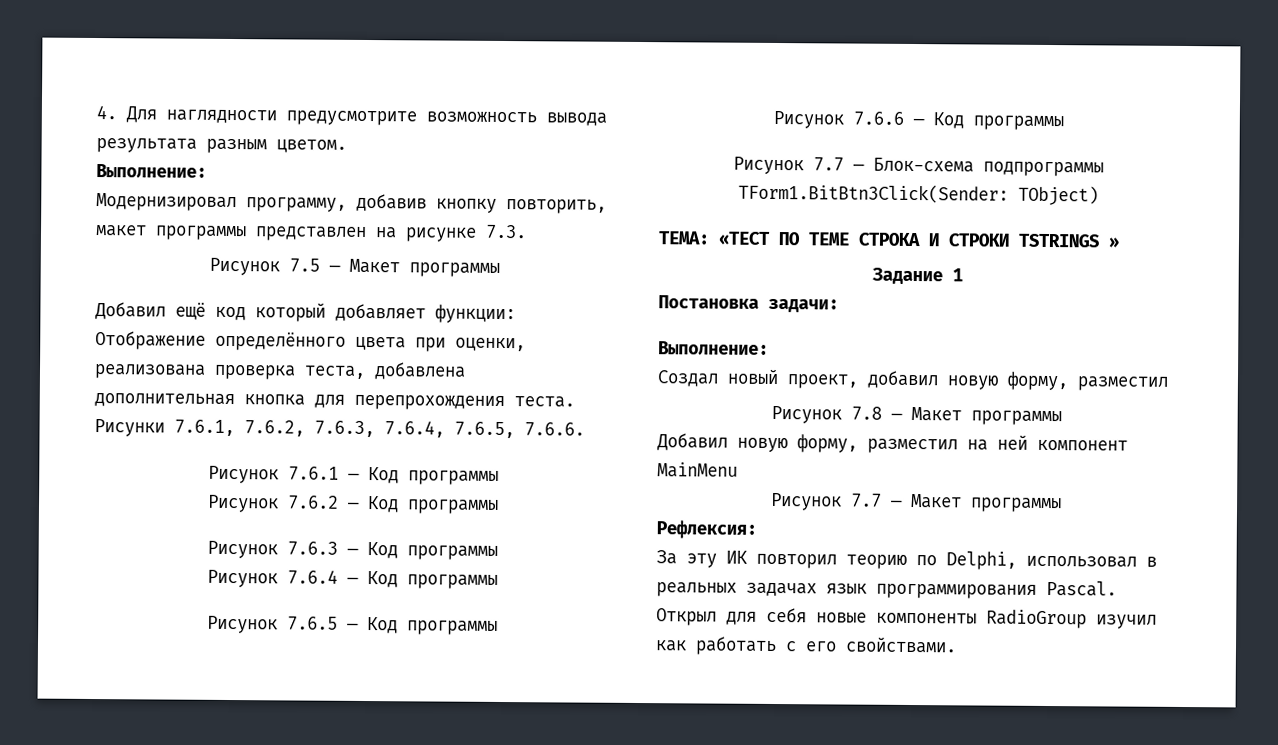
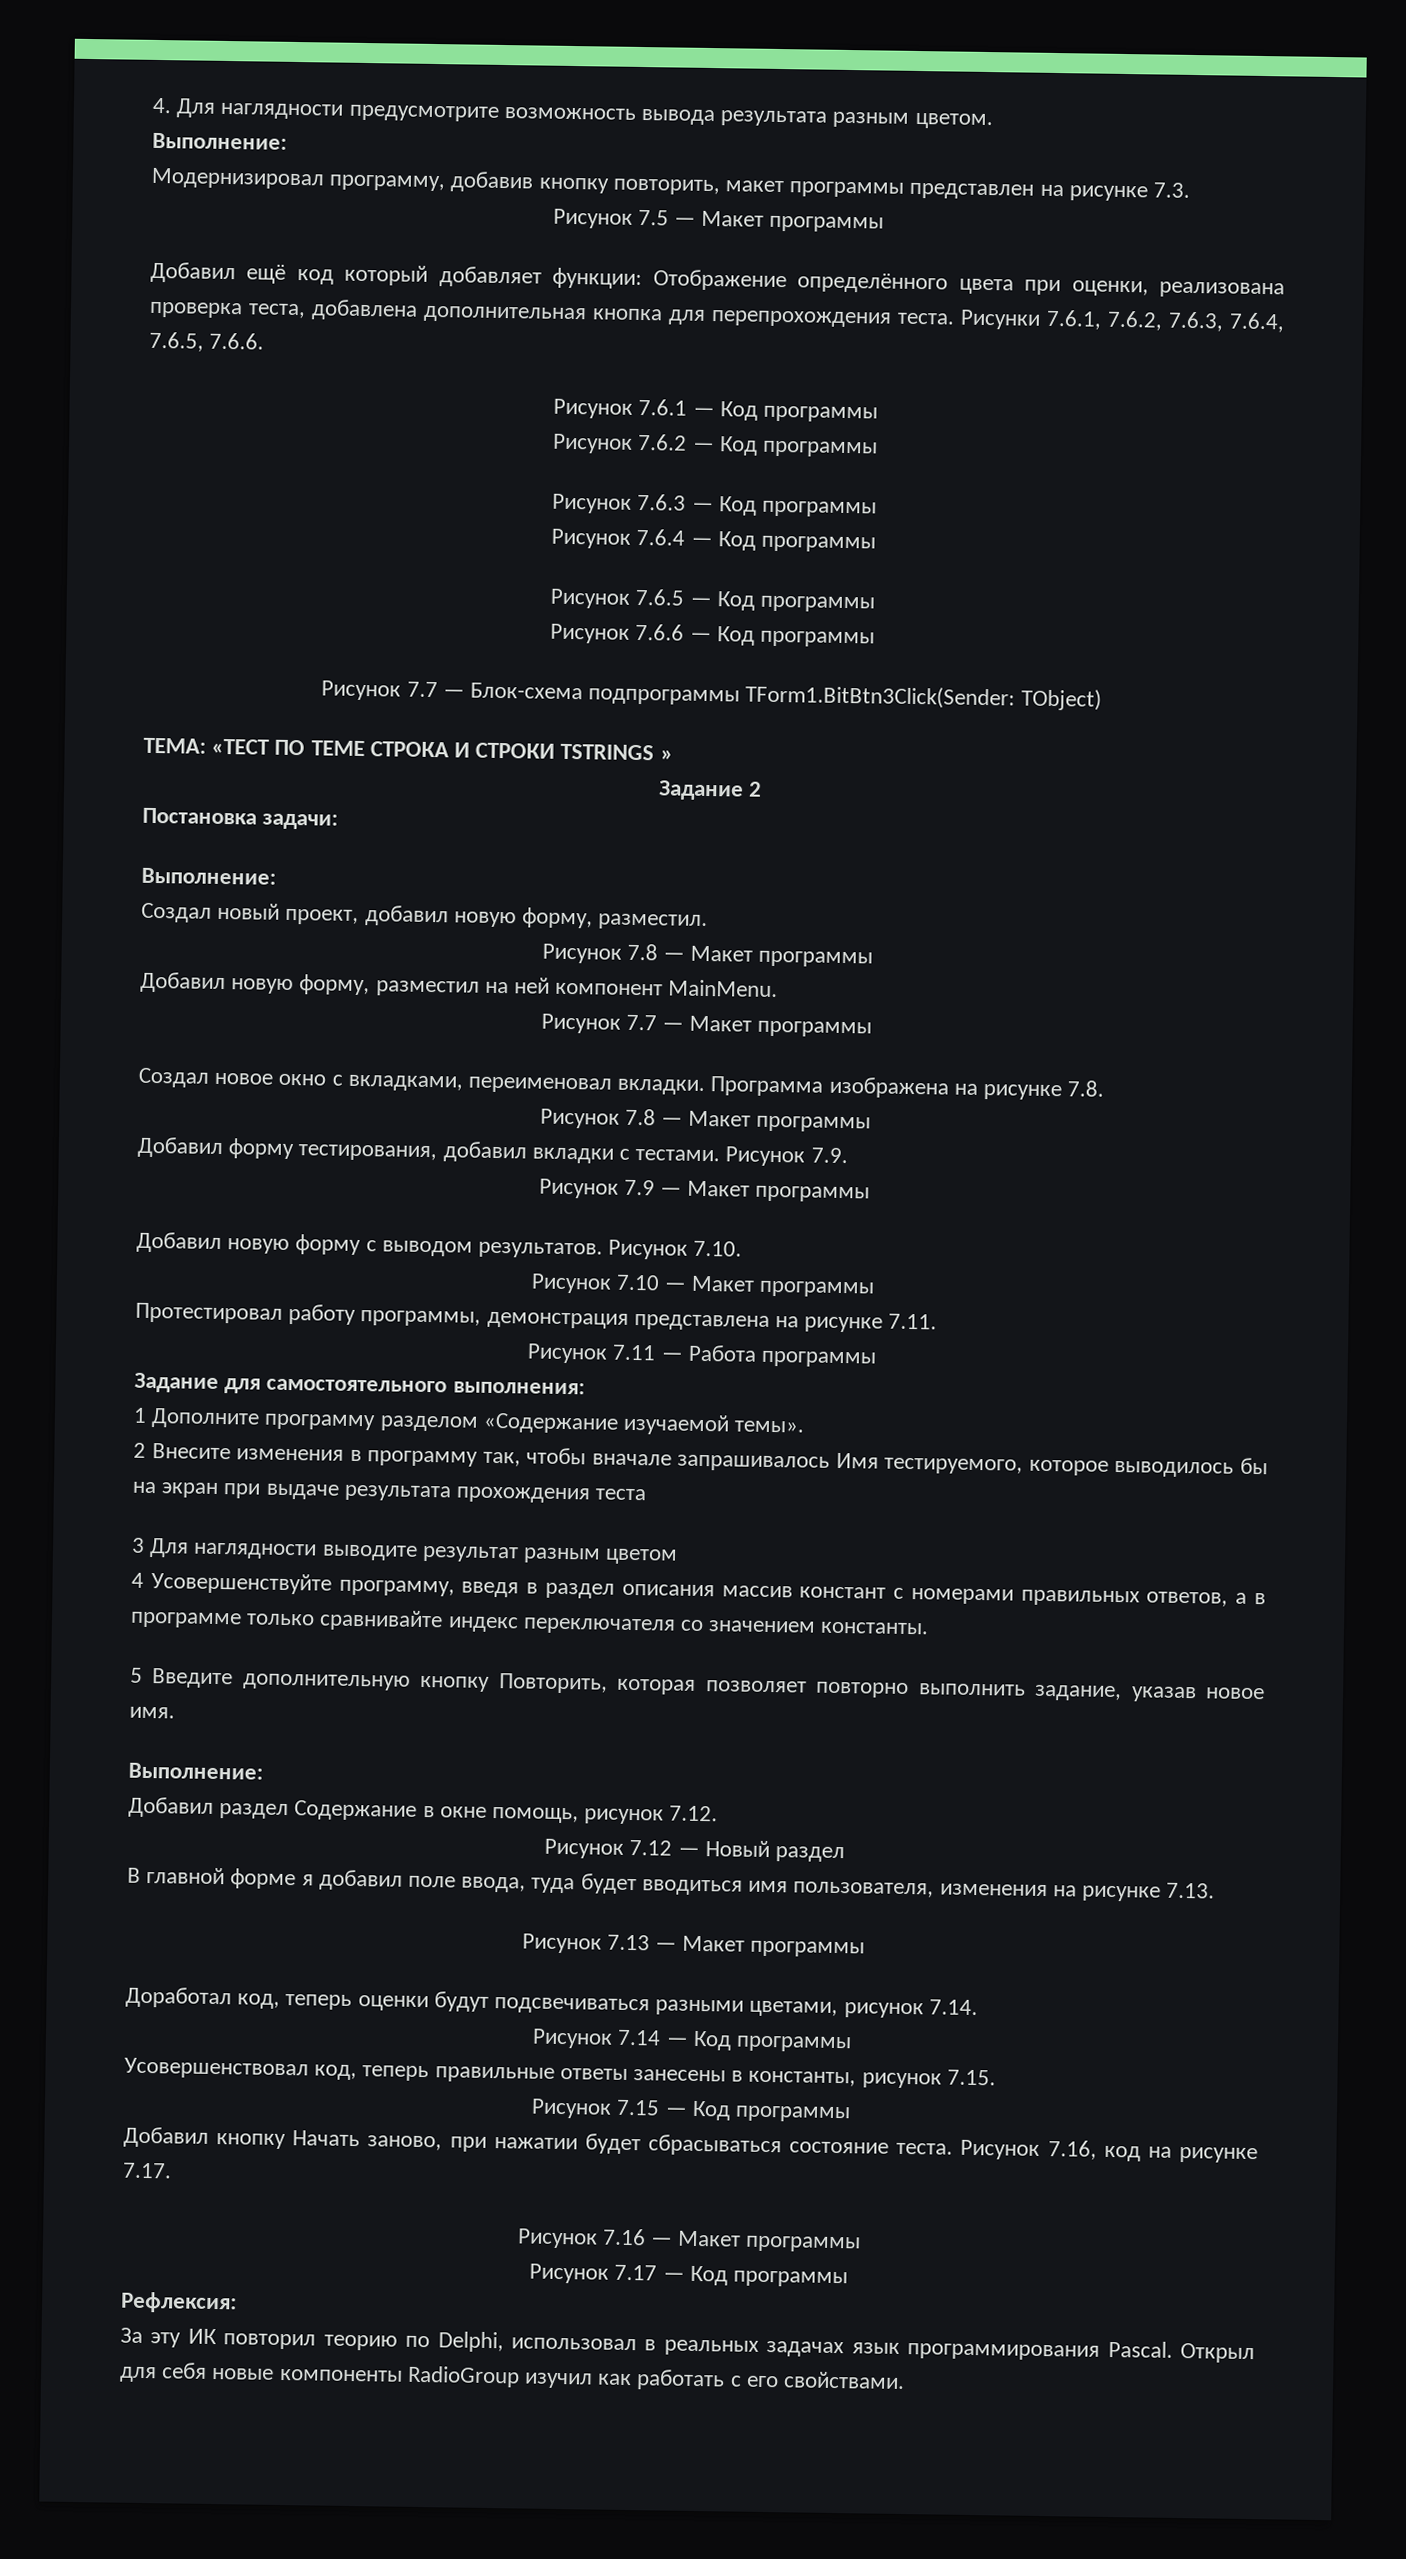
- Задание 1
+ Задание 2
- Создал новый проект, добавил новую форму, разместил
+ Создал новый проект, добавил новую форму, разместил.
- Добавил новую форму, разместил на ней компонент MainMenu
+ Добавил новую форму, разместил на ней компонент MainMenu.
+ Создал новое окно с вкладками, переименовал вкладки. Программа изображена на рисунке 7.8.
+ Рисунок 7.8 — Макет программы
+ Добавил форму тестирования, добавил вкладки с тестами. Рисунок 7.9.
+ Рисунок 7.9 — Макет программы
+ Добавил новую форму с выводом результатов. Рисунок 7.10.
+ Рисунок 7.10 — Макет программы
+ Протестировал работу программы, демонстрация представлена на рисунке 7.11.
+ Рисунок 7.11 — Работа программы
+ Задание для самостоятельного выполнения:
+ 1 Дополните программу разделом «Содержание изучаемой темы».
+ 2 Внесите изменения в программу так, чтобы вначале запрашивалось Имя тестируемого, которое выводилось бы на экран при выдаче результата прохождения теста
+ 3 Для наглядности выводите результат разным цветом
+ 4 Усовершенствуйте программу, введя в раздел описания массив констант с номерами правильных ответов, а в программе только сравнивайте индекс переключателя со значением константы.
+ 5 Введите дополнительную кнопку Повторить, которая позволяет повторно выполнить задание, указав новое имя.
+ Выполнение:
+ Добавил раздел Содержание в окне помощь, рисунок 7.12.
+ Рисунок 7.12 — Новый раздел
+ В главной форме я добавил поле ввода, туда будет вводиться имя пользователя, изменения на рисунке 7.13.
+ Рисунок 7.13 — Макет программы
+ Доработал код, теперь оценки будут подсвечиваться разными цветами, рисунок 7.14.
+ Рисунок 7.14 — Код программы
+ Усовершенствовал код, теперь правильные ответы занесены в константы, рисунок 7.15.
+ Рисунок 7.15 — Код программы
+ Добавил кнопку Начать заново, при нажатии будет сбрасываться состояние теста. Рисунок 7.16, код на рисунке 7.17.
+ Рисунок 7.16 — Макет программы
+ Рисунок 7.17 — Код программы

